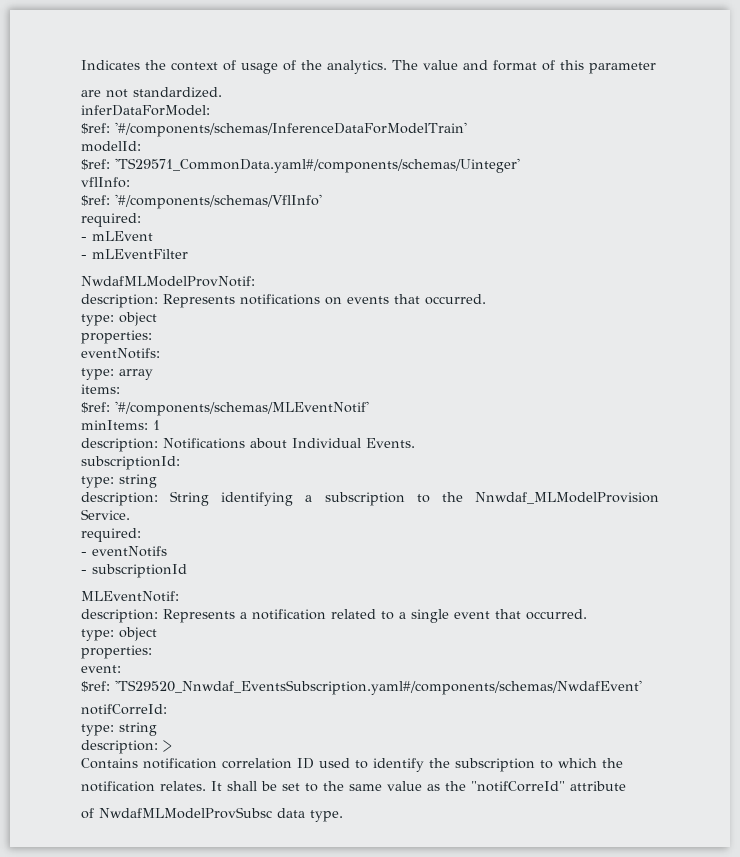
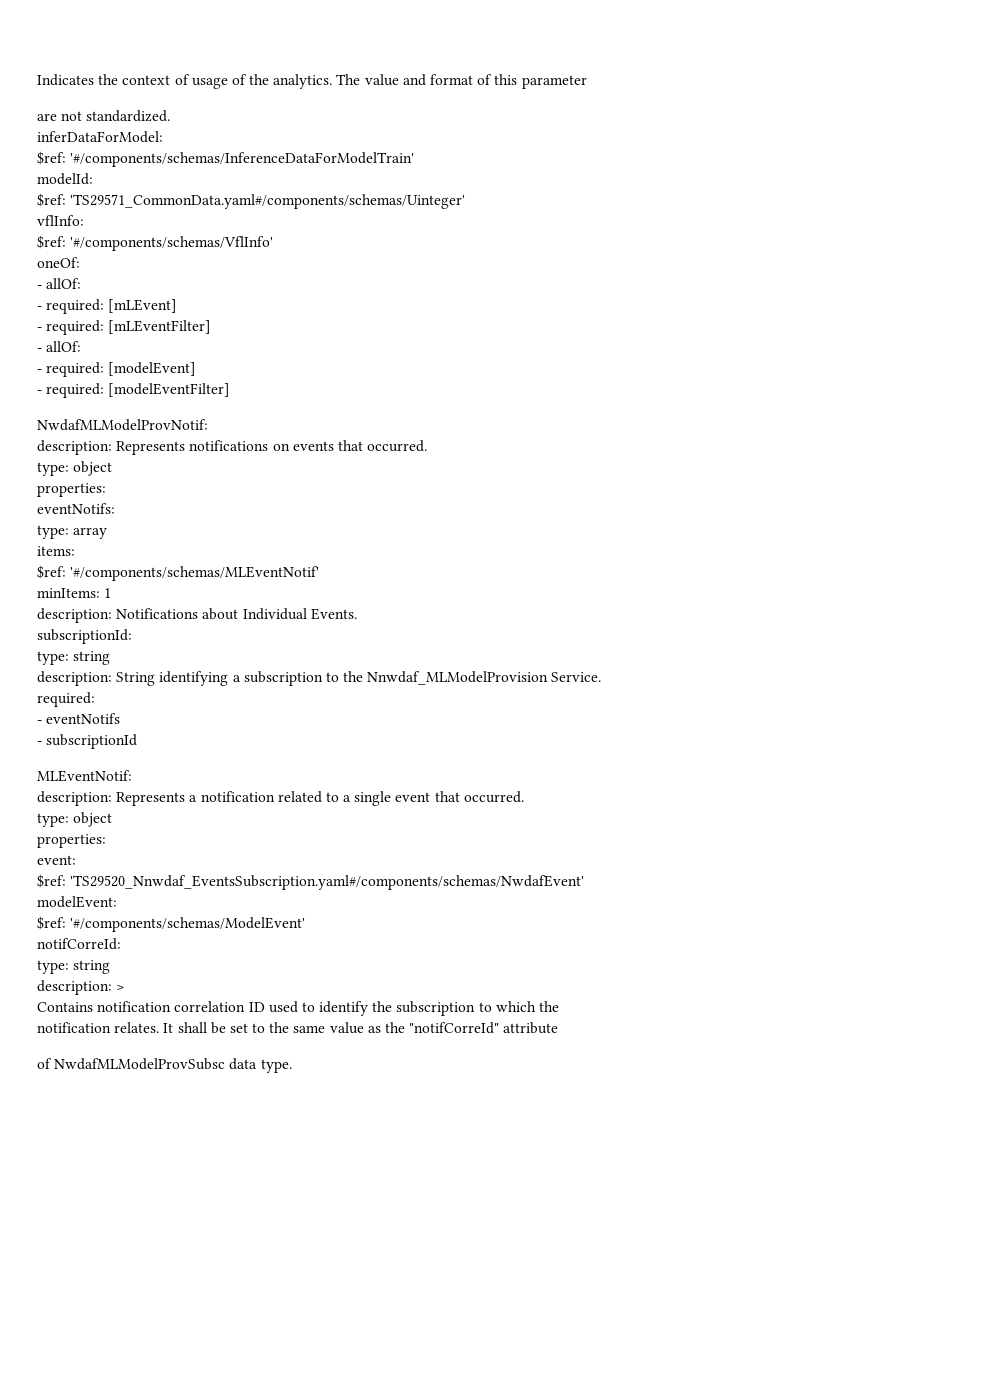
  $ref: '#/components/schemas/VflInfo'
- required:
- - mLEvent
- - mLEventFilter
+ oneOf:
+ - allOf:
+ - required: [mLEvent]
+ - required: [mLEventFilter]
+ - allOf:
+ - required: [modelEvent]
+ - required: [modelEventFilter]
+ modelEvent:
+ $ref: '#/components/schemas/ModelEvent'

